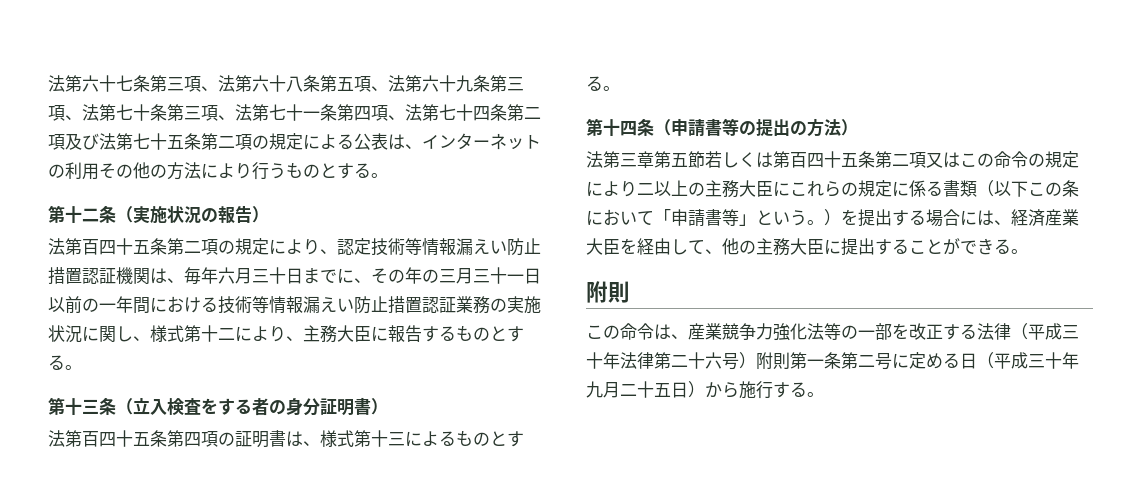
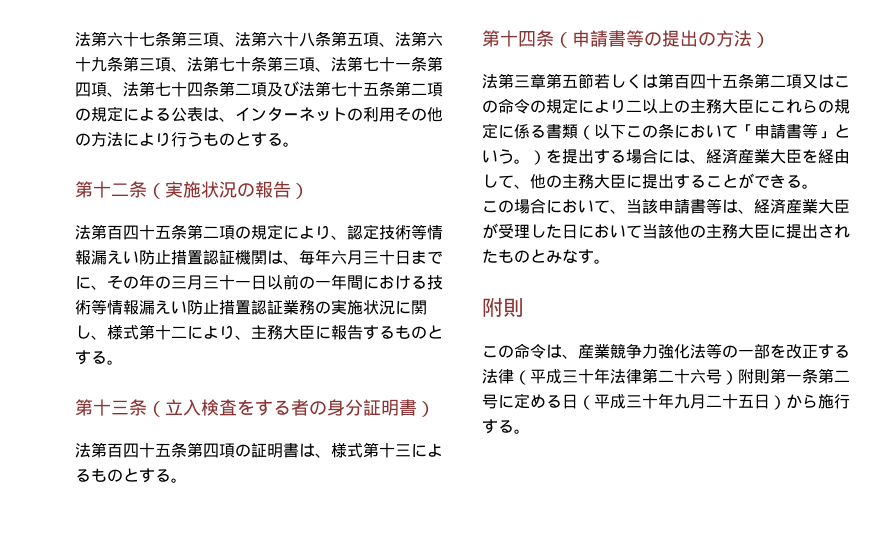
+ この場合において、当該申請書等は、経済産業大臣が受理した日において当該他の主務大臣に提出されたものとみなす。

